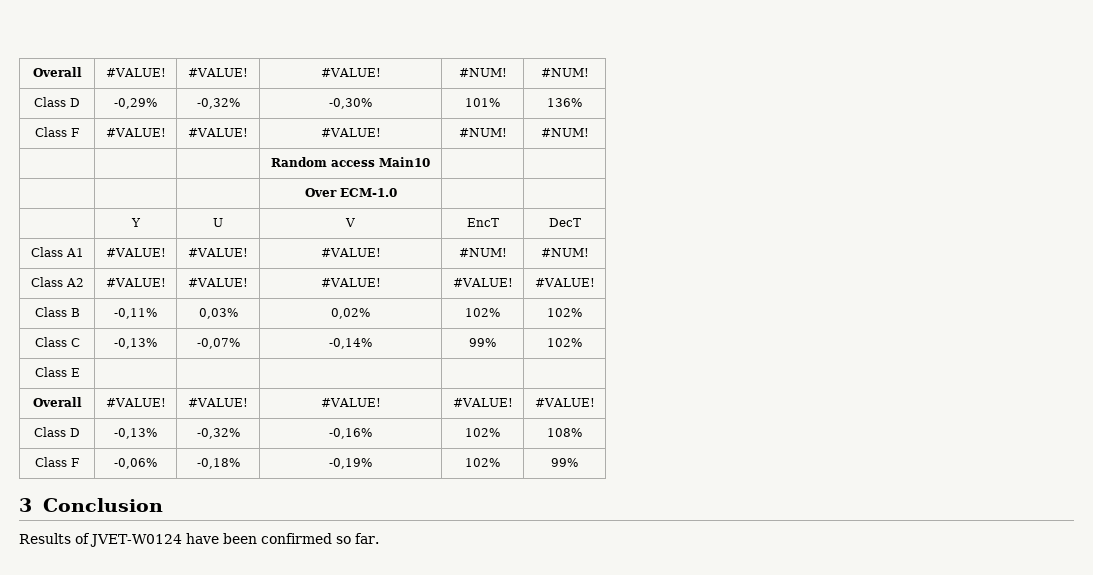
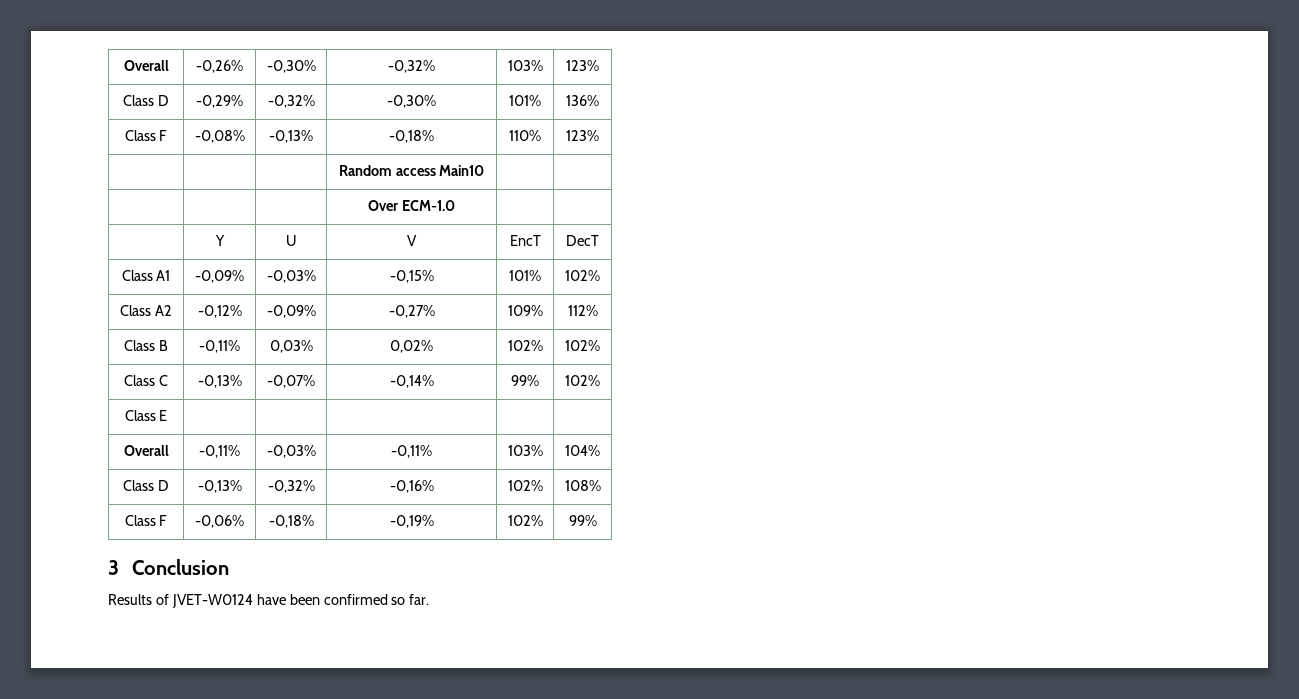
- Overall | #VALUE! | #VALUE! | #VALUE! | #NUM! | #NUM!
+ Overall | -0,26% | -0,30% | -0,32% | 103% | 123%
- Class F | #VALUE! | #VALUE! | #VALUE! | #NUM! | #NUM!
+ Class F | -0,08% | -0,13% | -0,18% | 110% | 123%
- Class A1 | #VALUE! | #VALUE! | #VALUE! | #NUM! | #NUM!
- Class A2 | #VALUE! | #VALUE! | #VALUE! | #VALUE! | #VALUE!
+ Class A1 | -0,09% | -0,03% | -0,15% | 101% | 102%
+ Class A2 | -0,12% | -0,09% | -0,27% | 109% | 112%
- Overall | #VALUE! | #VALUE! | #VALUE! | #VALUE! | #VALUE!
+ Overall | -0,11% | -0,03% | -0,11% | 103% | 104%

